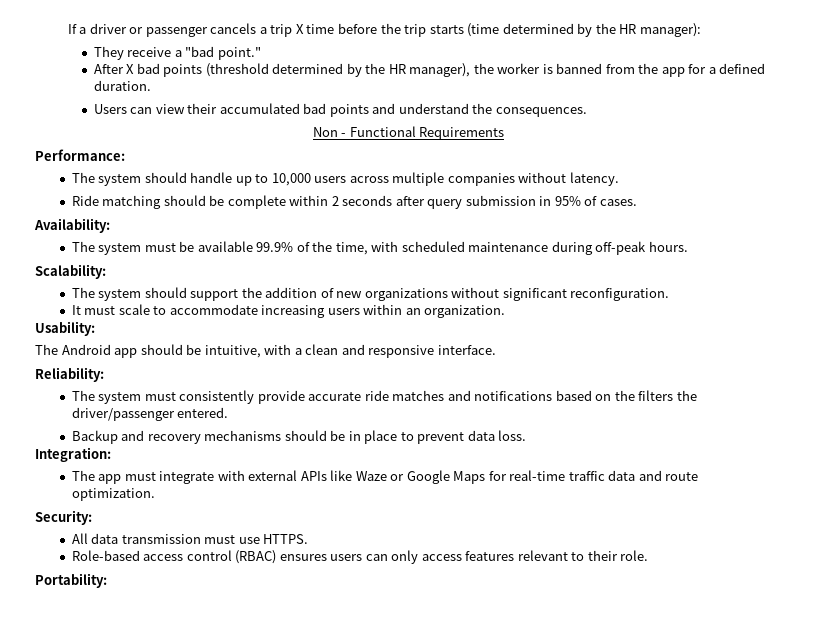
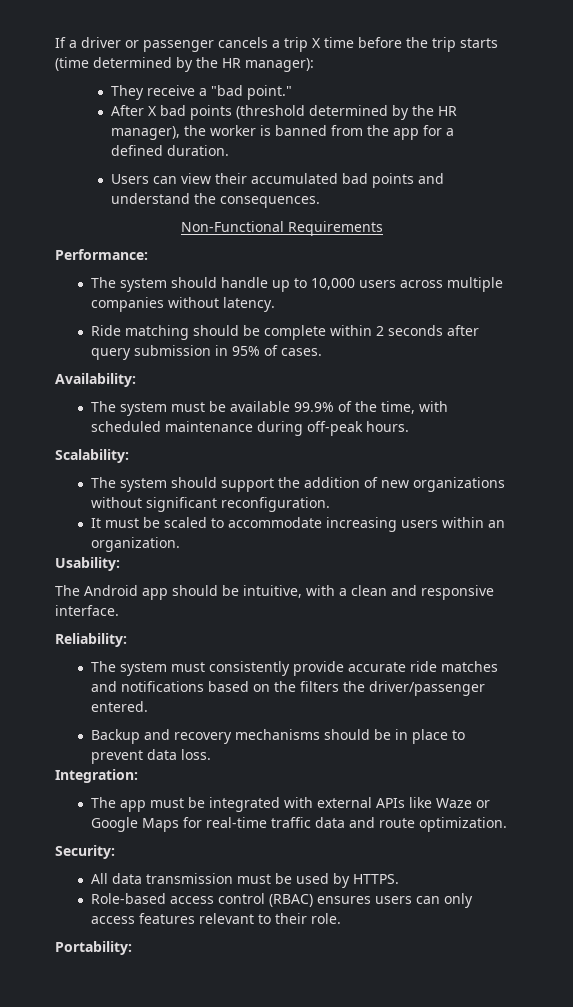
- Non - Functional Requirements
+ Non-Functional Requirements
- It must scale to accommodate increasing users within an organization.
+ It must be scaled to accommodate increasing users within an organization.
- The app must integrate with external APIs like Waze or Google Maps for real-time traffic data and route optimization.
+ The app must be integrated with external APIs like Waze or Google Maps for real-time traffic data and route optimization.
- All data transmission must use HTTPS.
+ All data transmission must be used by HTTPS.

